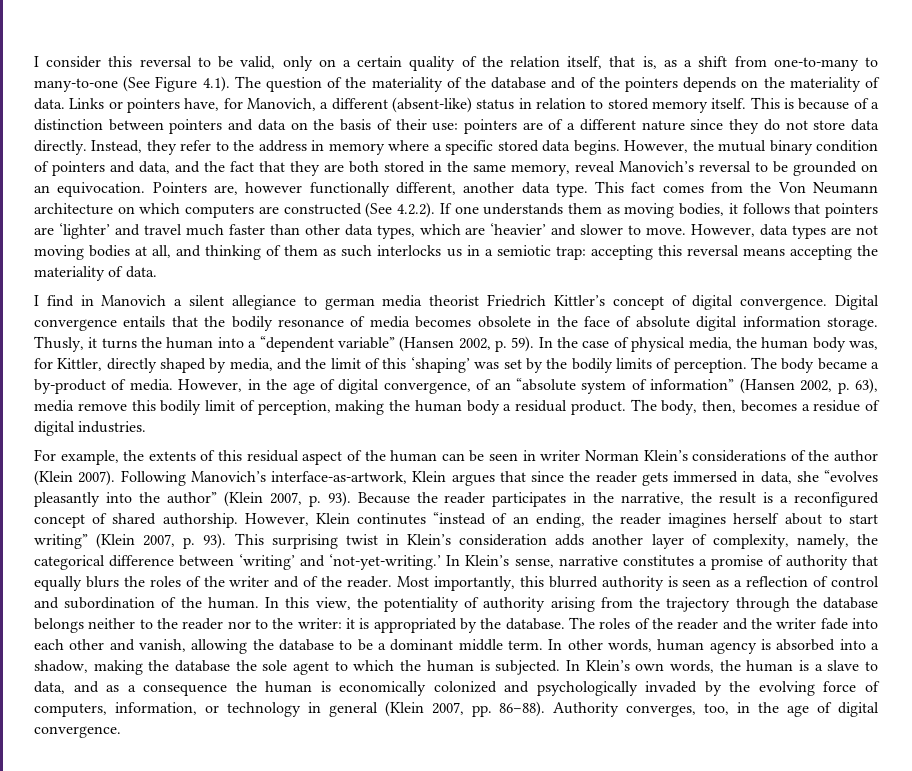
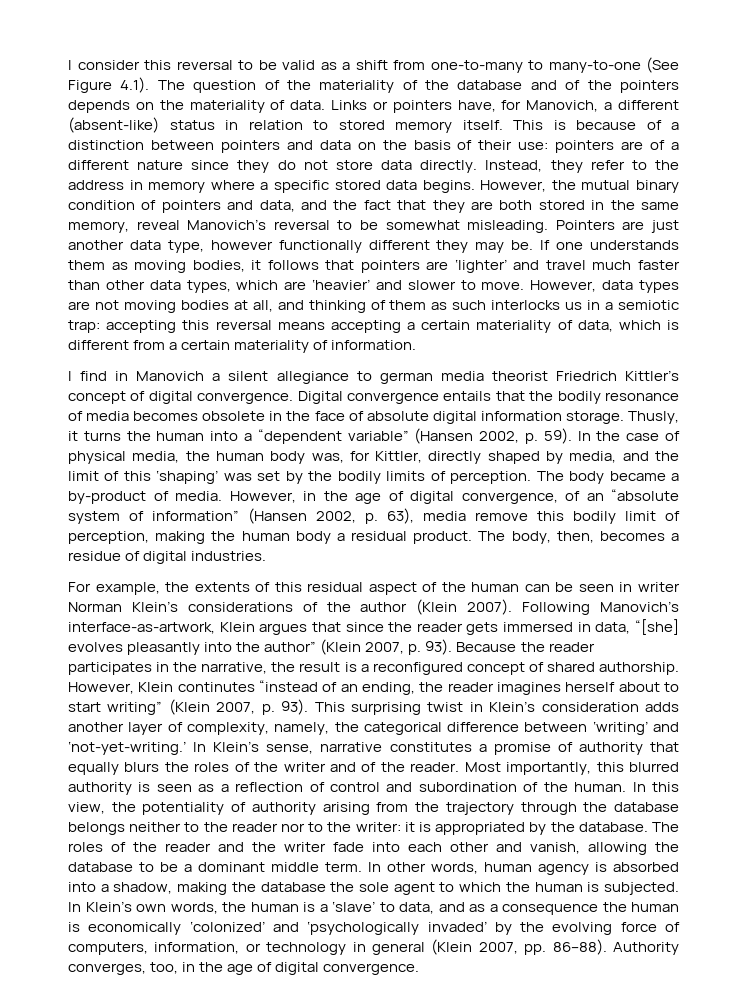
- I consider this reversal to be valid, only on a certain quality of the relation itself, that is, as a shift from one-to-many to many-to-one (See Figure 4.1). The question of the materiality of the database and of the pointers depends on the materiality of data.
+ I consider this reversal to be valid as a shift from one-to-many to many-to-one (See Figure 4.1). The question of the materiality of the database and of the pointers depends on the materiality of data.
- However, the mutual binary condition of pointers and data, and the fact that they are both stored in the same memory, reveal Manovich’s reversal to be grounded on an equivocation. Pointers are, however functionally different, another data type. This fact comes from the Von Neumann architecture on which computers are constructed (See 4.2.2). If one understands them as moving bodies, it follows that pointers are ‘lighter’ and travel much faster than other data types, which are ‘heavier’ and slower to move.
+ However, the mutual binary condition of pointers and data, and the fact that they are both stored in the same memory, reveal Manovich’s reversal to be somewhat misleading. Pointers are just another data type, however functionally different they may be. If one understands them as moving bodies, it follows that pointers are ‘lighter’ and travel much faster than other data types, which are ‘heavier’ and slower to move.
- However, data types are not moving bodies at all, and thinking of them as such interlocks us in a semiotic trap: accepting this reversal means accepting the materiality of data.
+ However, data types are not moving bodies at all, and thinking of them as such interlocks us in a semiotic trap: accepting this reversal means accepting a certain materiality of data, which is different from a certain materiality of information.
- Following Manovich’s interface-as-artwork, Klein argues that since the reader gets immersed in data, she “evolves pleasantly into the author” (Klein 2007, p. 93).
+ Following Manovich’s interface-as-artwork, Klein argues that since the reader gets immersed in data, “[she] evolves pleasantly into the author” (Klein 2007, p. 93).
- In Klein’s own words, the human is a slave to data, and as a consequence the human is economically colonized and psychologically invaded by the evolving force of computers, information, or technology in general (Klein 2007, pp. 86–88).
+ In Klein’s own words, the human is a ‘slave’ to data, and as a consequence the human is economically ‘colonized’ and ‘psychologically invaded’ by the evolving force of computers, information, or technology in general (Klein 2007, pp. 86–88).

